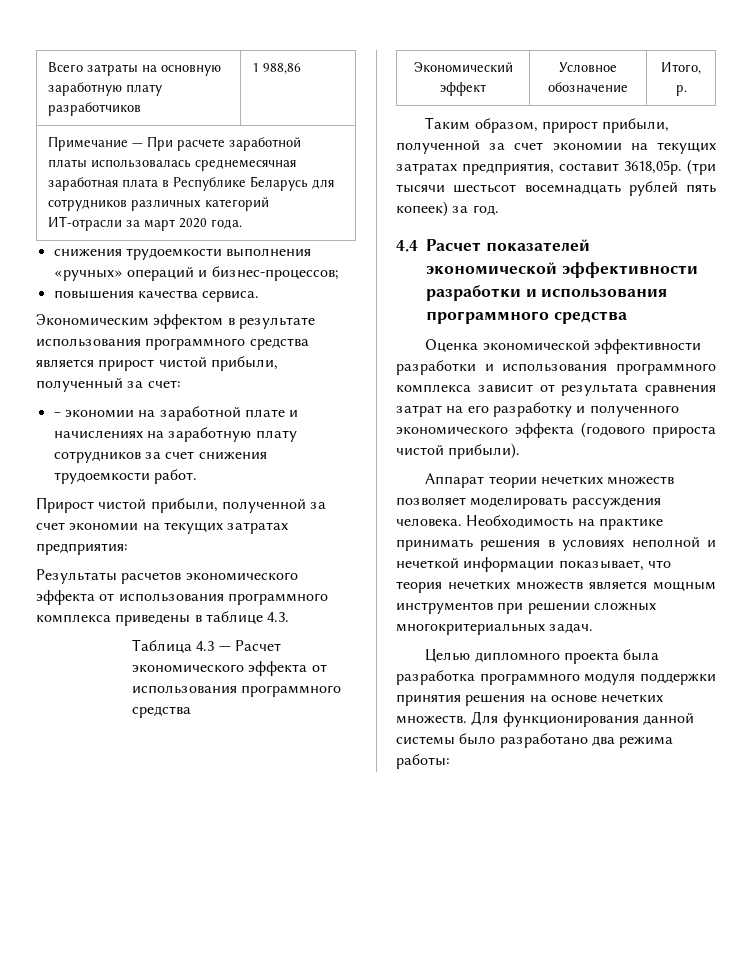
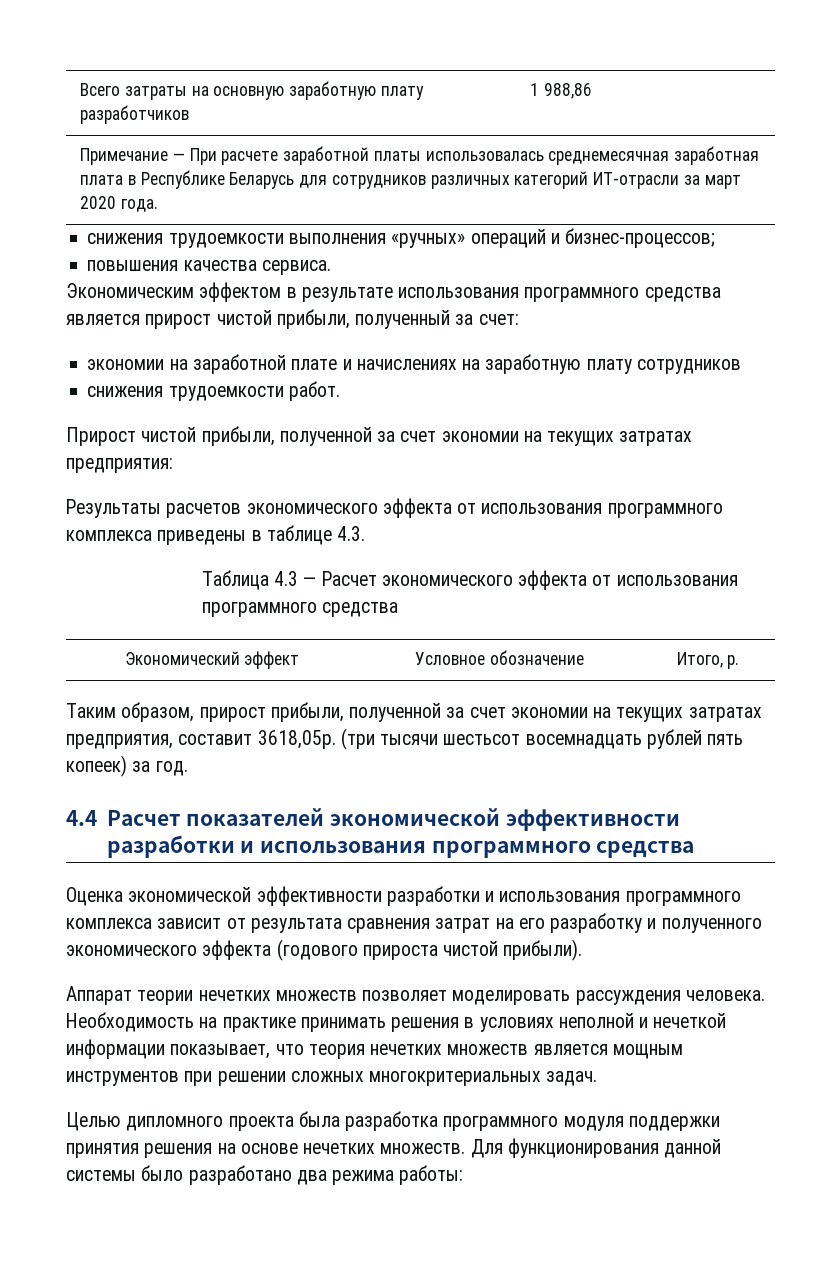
- ‒ экономии на заработной плате и начислениях на заработную плату сотрудников за счет снижения трудоемкости работ.
+ экономии на заработной плате и начислениях на заработную плату сотрудников
+ снижения трудоемкости работ.

